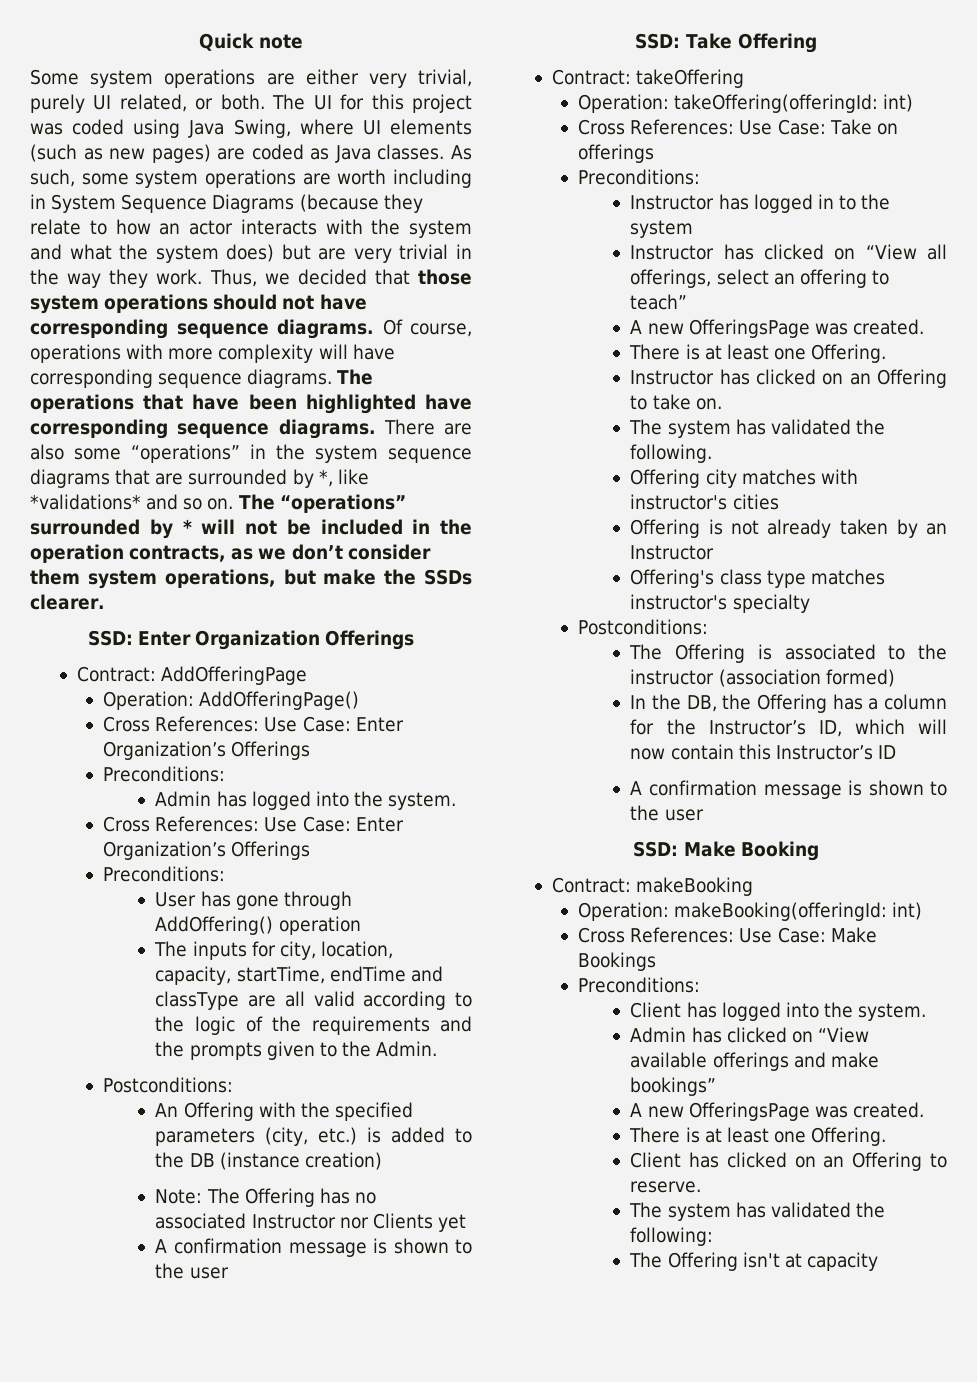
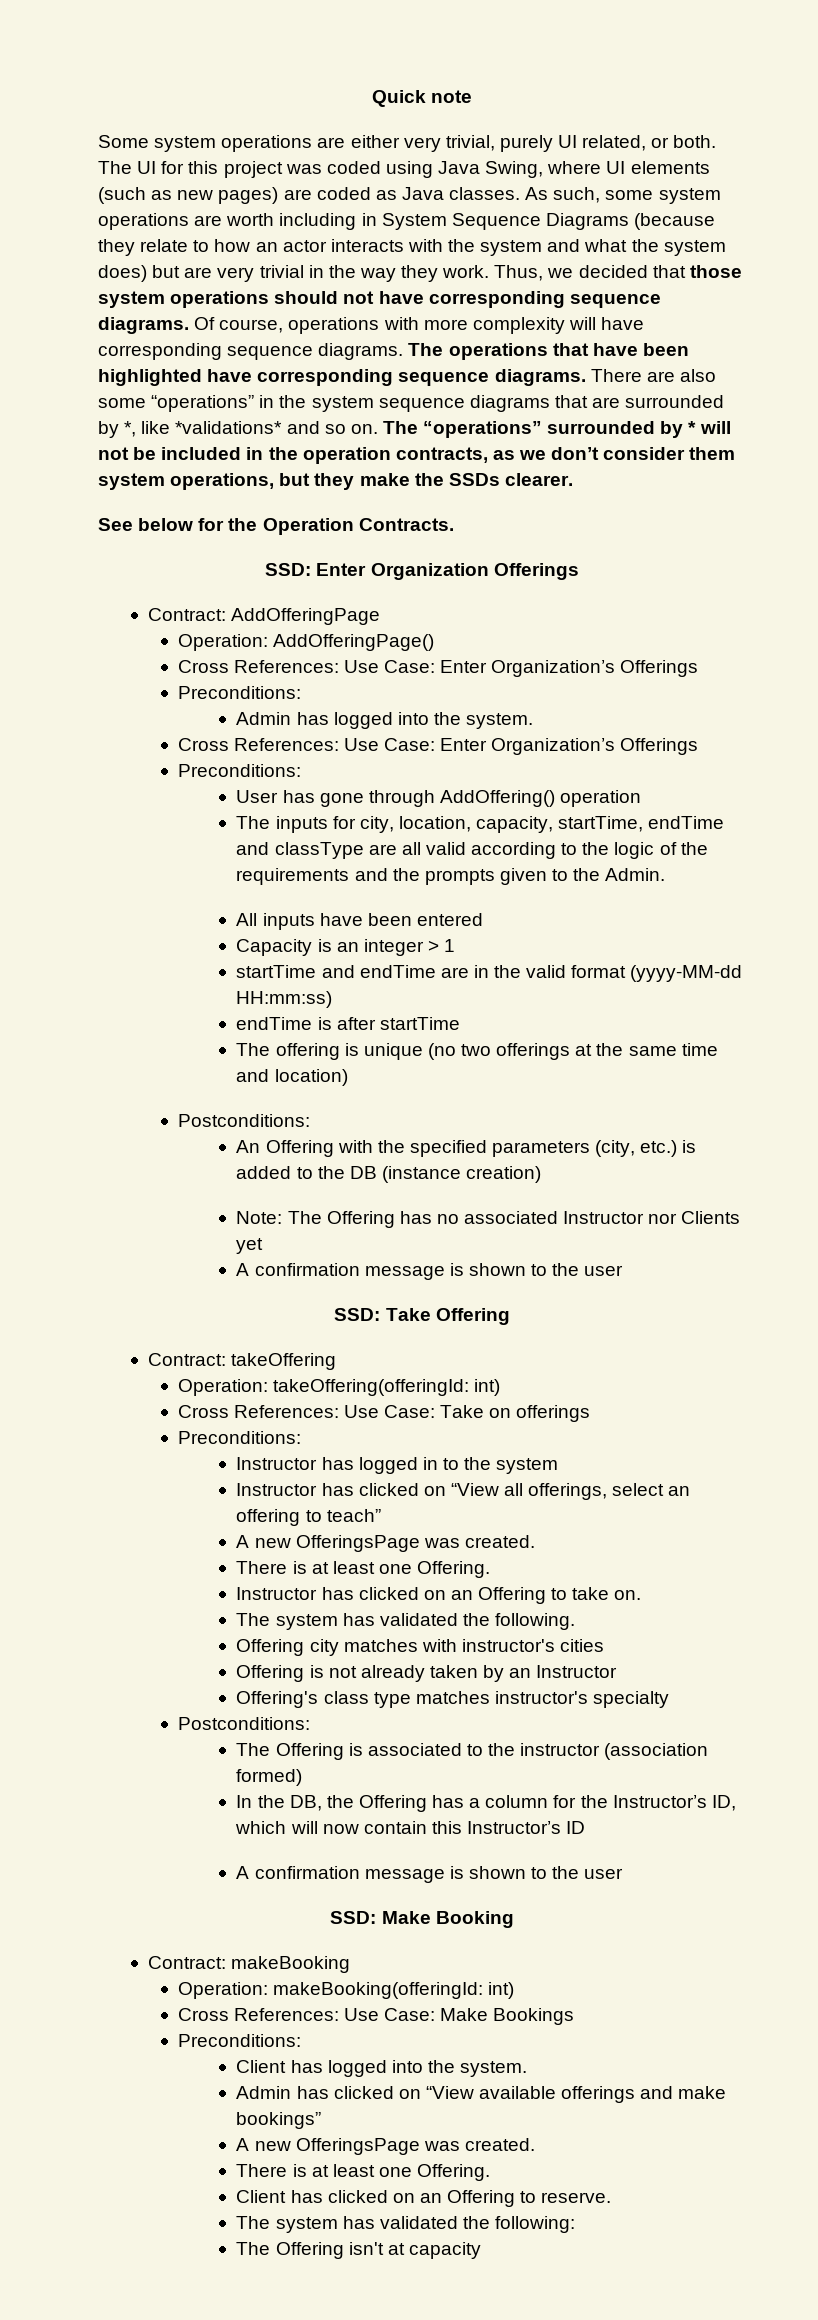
- The “operations” surrounded by * will not be included in the operation contracts, as we don’t consider them system operations, but make the SSDs clearer.
+ The “operations” surrounded by * will not be included in the operation contracts, as we don’t consider them system operations, but they make the SSDs clearer.
+ See below for the Operation Contracts.
+ All inputs have been entered
+ Capacity is an integer > 1
+ startTime and endTime are in the valid format (yyyy-MM-dd HH:mm:ss)
+ endTime is after startTime
+ The offering is unique (no two offerings at the same time and location)

